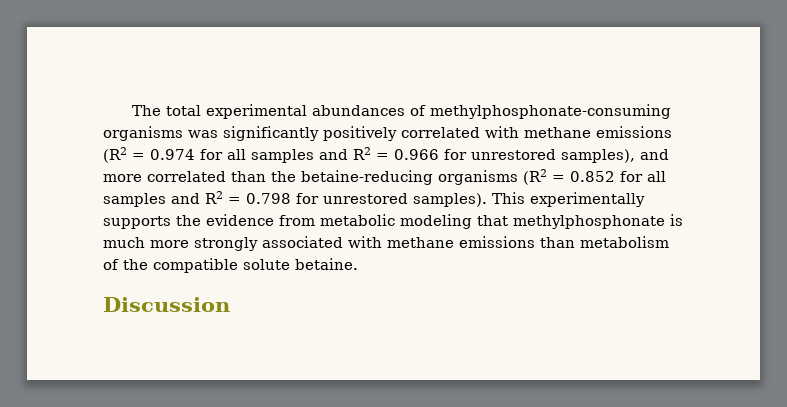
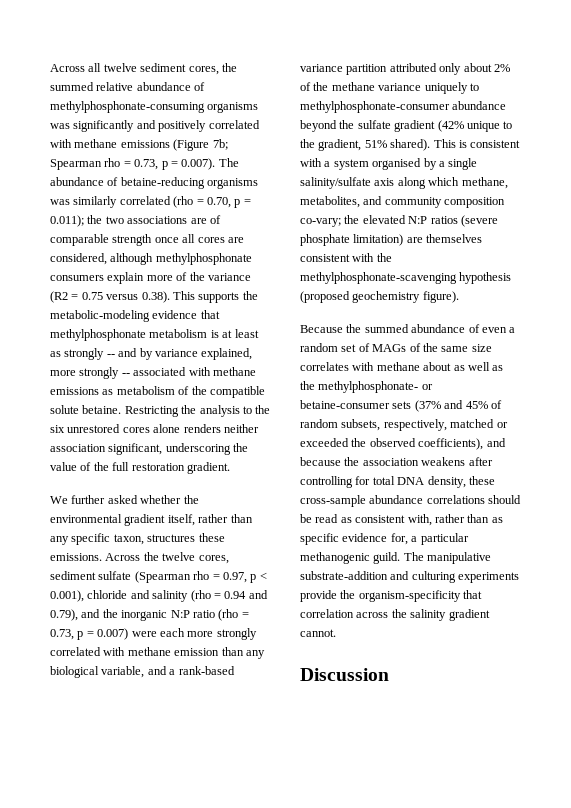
- The total experimental abundances of methylphosphonate-consuming organisms was significantly positively correlated with methane emissions (R2 = 0.974 for all samples and R2 = 0.966 for unrestored samples), and more correlated than the betaine-reducing organisms (R2 = 0.852 for all samples and R2 = 0.798 for unrestored samples). This experimentally supports the evidence from metabolic modeling that methylphosphonate is much more strongly associated with methane emissions than metabolism of the compatible solute betaine.
+ Across all twelve sediment cores, the summed relative abundance of methylphosphonate-consuming organisms was significantly and positively correlated with methane emissions (Figure 7b; Spearman rho = 0.73, p = 0.007). The abundance of betaine-reducing organisms was similarly correlated (rho = 0.70, p = 0.011); the two associations are of comparable strength once all cores are considered, although methylphosphonate consumers explain more of the variance (R2 = 0.75 versus 0.38). This supports the metabolic-modeling evidence that methylphosphonate metabolism is at least as strongly -- and by variance explained, more strongly -- associated with methane emissions as metabolism of the compatible solute betaine. Restricting the analysis to the six unrestored cores alone renders neither association significant, underscoring the value of the full restoration gradient.
+ We further asked whether the environmental gradient itself, rather than any specific taxon, structures these emissions. Across the twelve cores, sediment sulfate (Spearman rho = 0.97, p < 0.001), chloride and salinity (rho = 0.94 and 0.79), and the inorganic N:P ratio (rho = 0.73, p = 0.007) were each more strongly correlated with methane emission than any biological variable, and a rank-based variance partition attributed only about 2% of the methane variance uniquely to methylphosphonate-consumer abundance beyond the sulfate gradient (42% unique to the gradient, 51% shared). This is consistent with a system organised by a single salinity/sulfate axis along which methane, metabolites, and community composition co-vary; the elevated N:P ratios (severe phosphate limitation) are themselves consistent with the methylphosphonate-scavenging hypothesis (proposed geochemistry figure).
+ Because the summed abundance of even a random set of MAGs of the same size correlates with methane about as well as the methylphosphonate- or betaine-consumer sets (37% and 45% of random subsets, respectively, matched or exceeded the observed coefficients), and because the association weakens after controlling for total DNA density, these cross-sample abundance correlations should be read as consistent with, rather than as specific evidence for, a particular methanogenic guild. The manipulative substrate-addition and culturing experiments provide the organism-specificity that correlation across the salinity gradient cannot.

